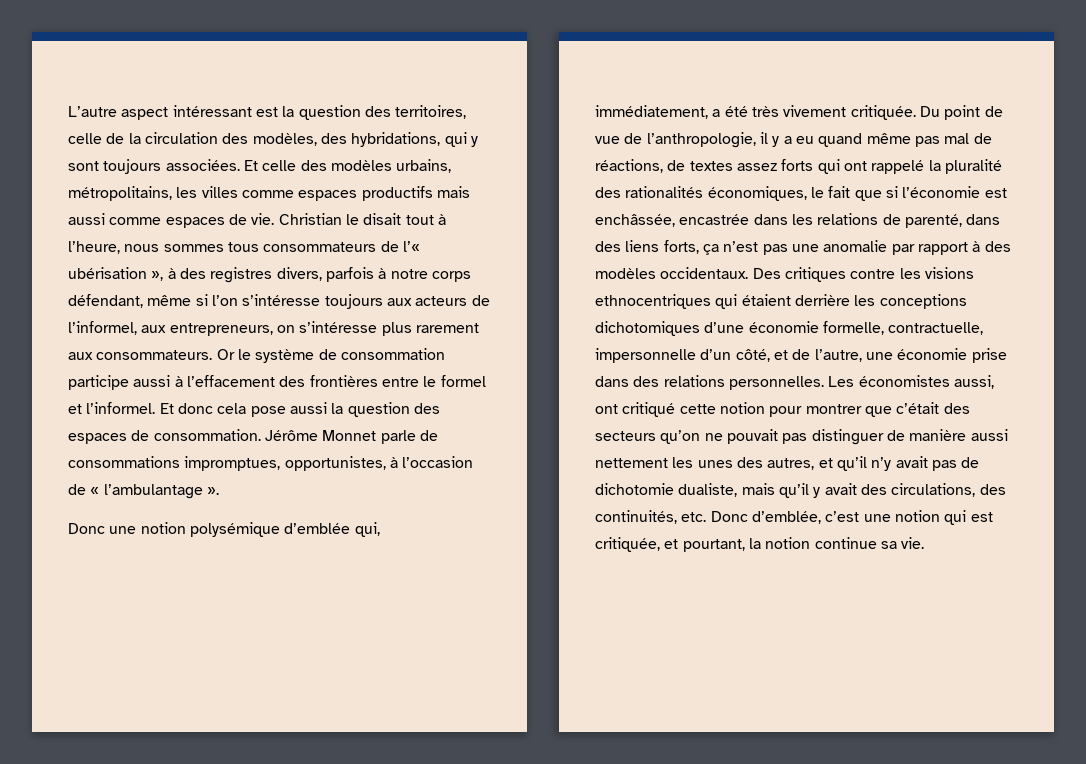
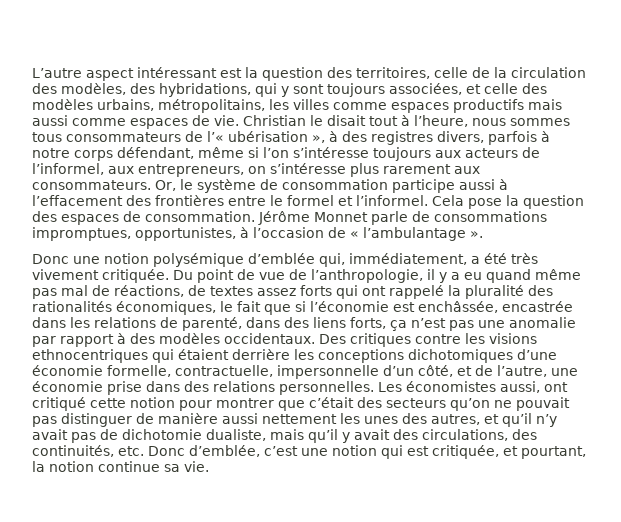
- L’autre aspect intéressant est la question des territoires, celle de la circulation des modèles, des hybridations, qui y sont toujours associées. Et celle des modèles urbains, métropolitains, les villes comme espaces productifs mais aussi comme espaces de vie.
+ L’autre aspect intéressant est la question des territoires, celle de la circulation des modèles, des hybridations, qui y sont toujours associées, et celle des modèles urbains, métropolitains, les villes comme espaces productifs mais aussi comme espaces de vie.
- Or le système de consommation participe aussi à l’effacement des frontières entre le formel et l’informel.
+ Or, le système de consommation participe aussi à l’effacement des frontières entre le formel et l’informel.
- Et donc cela pose aussi la question des espaces de consommation.
+ Cela pose la question des espaces de consommation.

